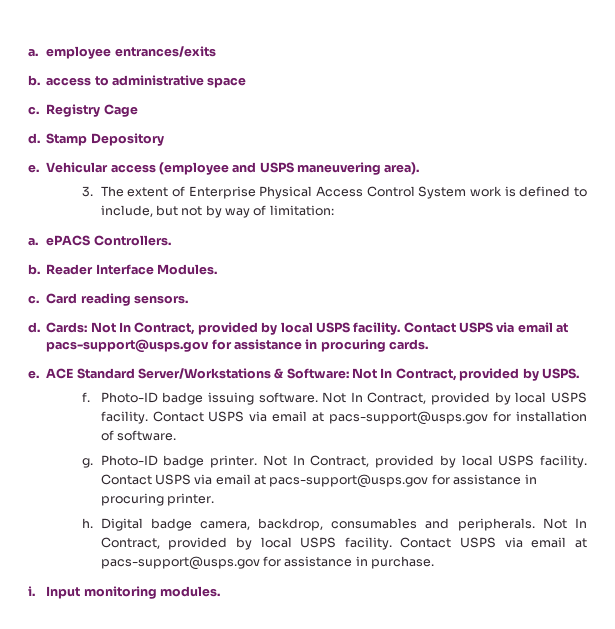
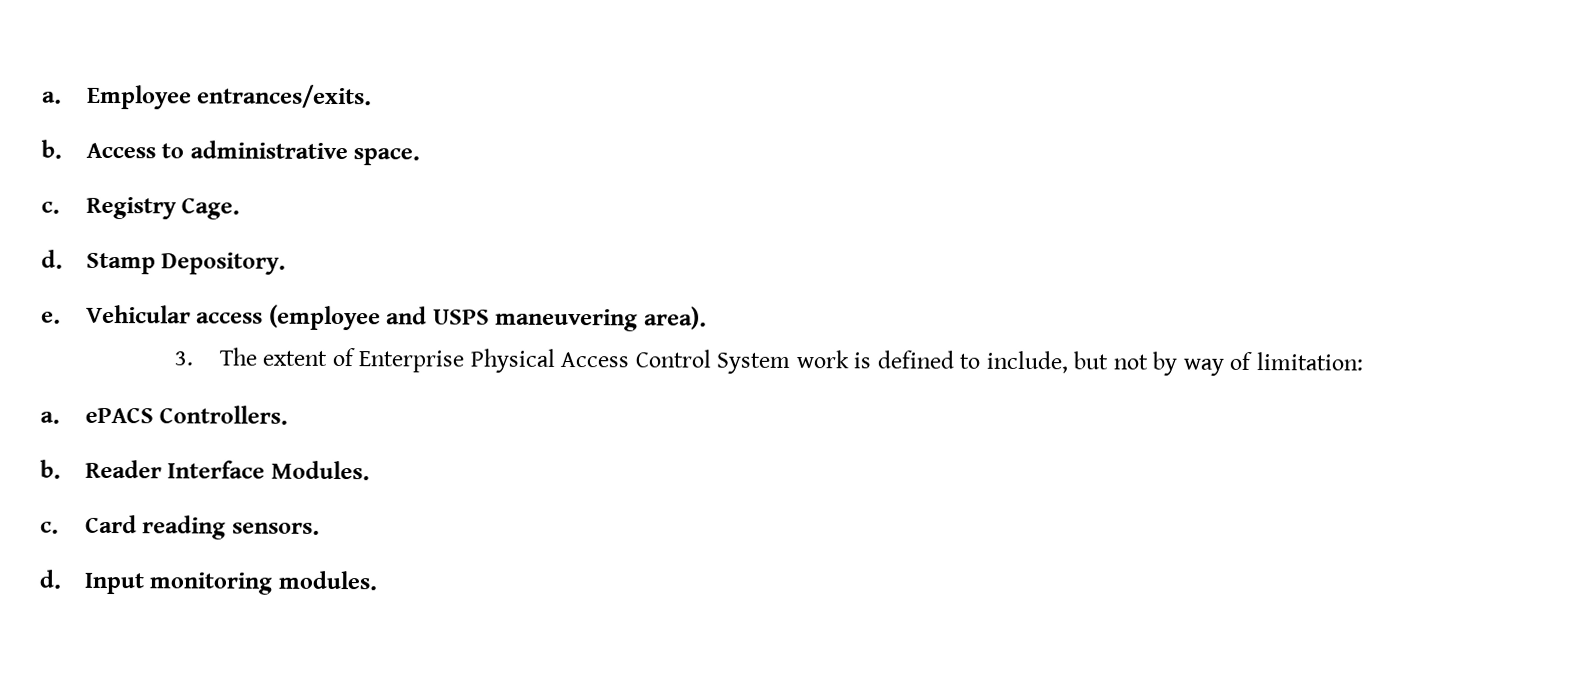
- a. employee entrances/exits
- b. access to administrative space
+ a. Employee entrances/exits.
+ b. Access to administrative space.
- Registry Cage
+ Registry Cage.
- Stamp Depository
+ Stamp Depository.
- Cards: Not In Contract, provided by local USPS facility. Contact USPS via email at pacs-support@usps.gov for assistance in procuring cards.
- e. ACE Standard Server/Workstations & Software: Not In Contract, provided by USPS.
- f. Photo-ID badge issuing software. Not In Contract, provided by local USPS facility. Contact USPS via email at pacs-support@usps.gov for installation of software.
- g. Photo-ID badge printer. Not In Contract, provided by local USPS facility. Contact USPS via email at pacs-support@usps.gov for assistance in procuring printer.
- h. Digital badge camera, backdrop, consumables and peripherals. Not In Contract, provided by local USPS facility. Contact USPS via email at pacs-support@usps.gov for assistance in purchase.
- i.

